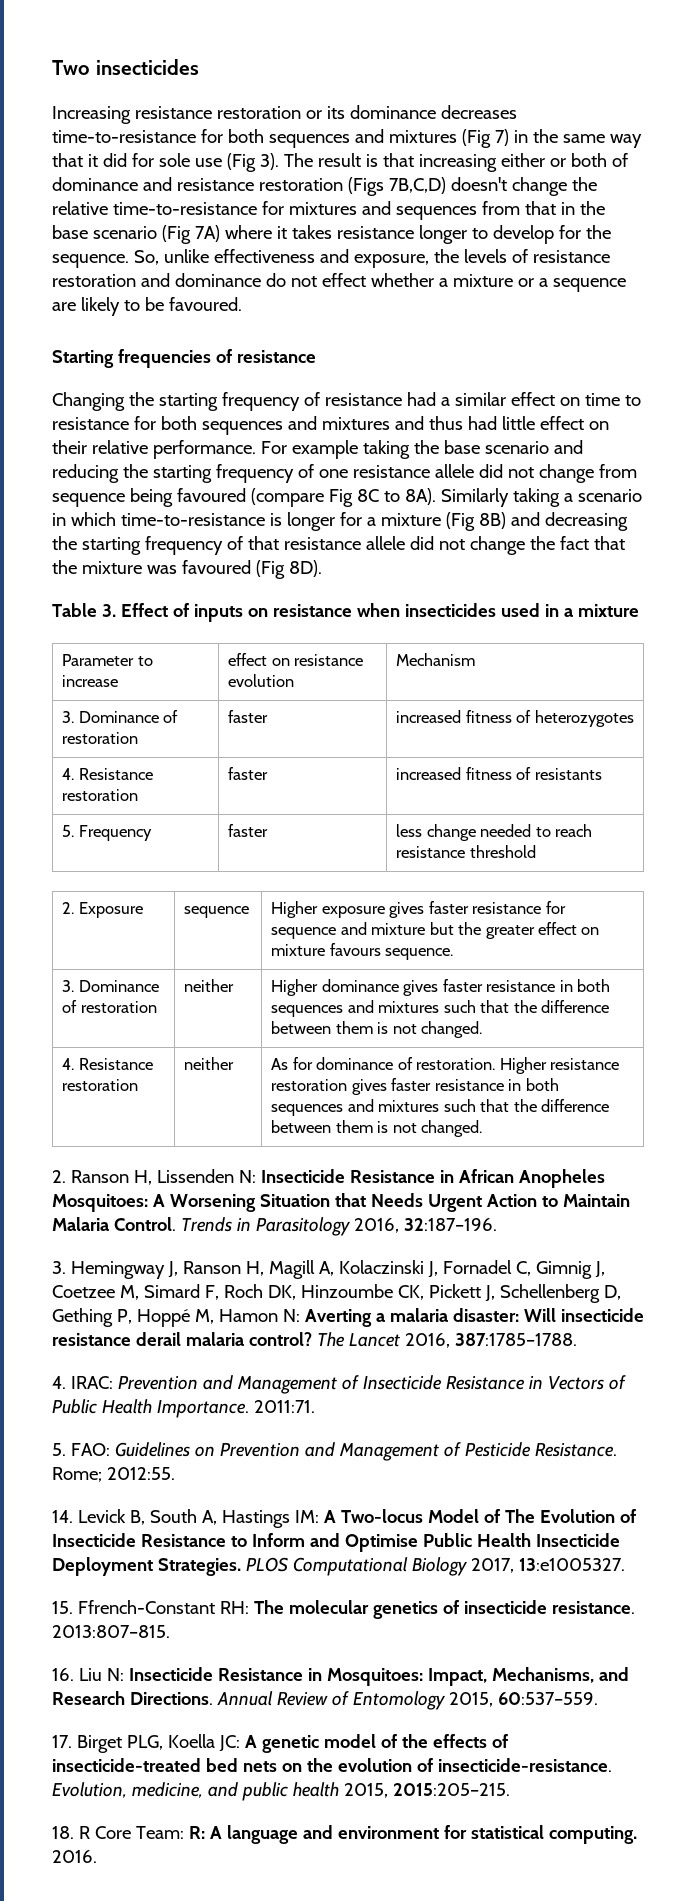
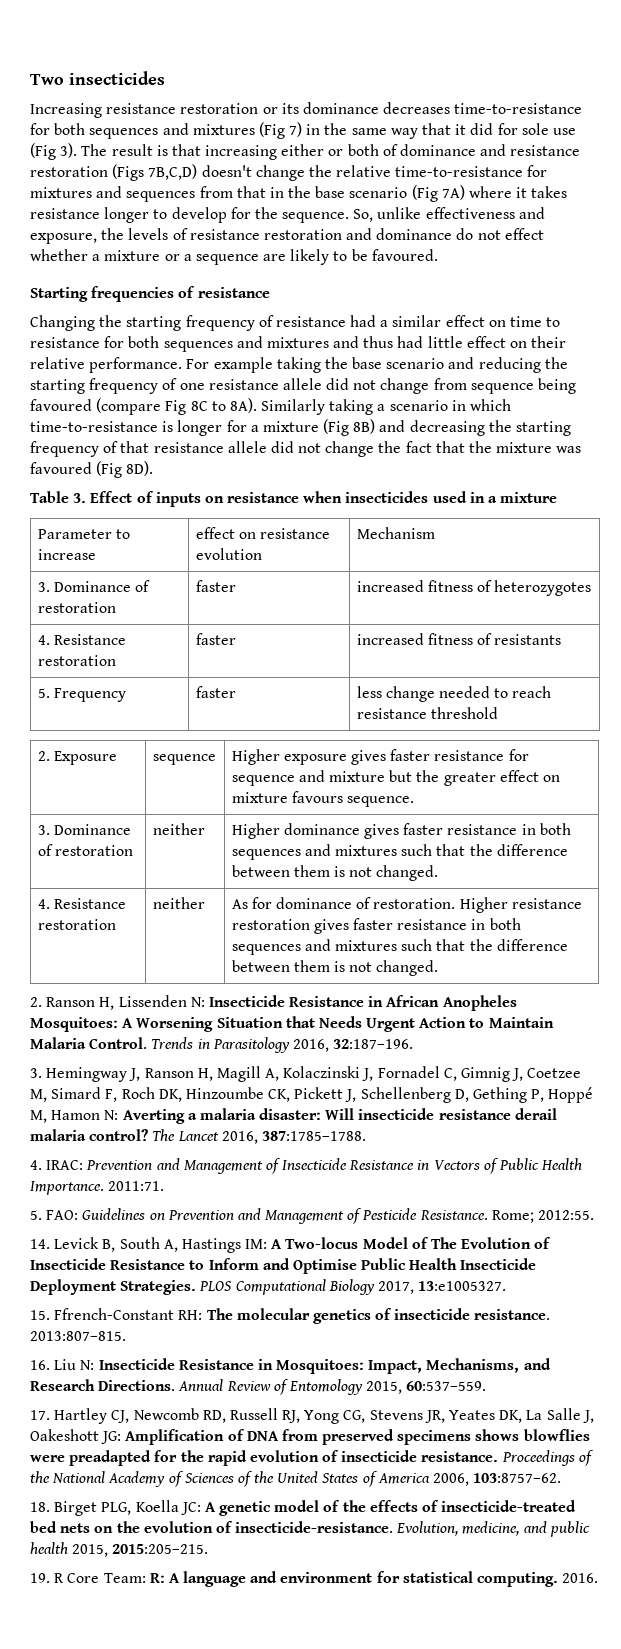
- 17. Birget PLG, Koella JC: A genetic model of the effects of insecticide-treated bed nets on the evolution of insecticide-resistance.
+ 17. Hartley CJ, Newcomb RD, Russell RJ, Yong CG, Stevens JR, Yeates DK, La Salle J, Oakeshott JG: Amplification of DNA from preserved specimens shows blowflies were preadapted for the rapid evolution of insecticide resistance. Proceedings of the National Academy of Sciences of the United States of America 2006, 103:8757–62.
+ 18. Birget PLG, Koella JC: A genetic model of the effects of insecticide-treated bed nets on the evolution of insecticide-resistance.
- 18. R Core Team: R: A language and environment for statistical computing.
+ 19. R Core Team: R: A language and environment for statistical computing.

